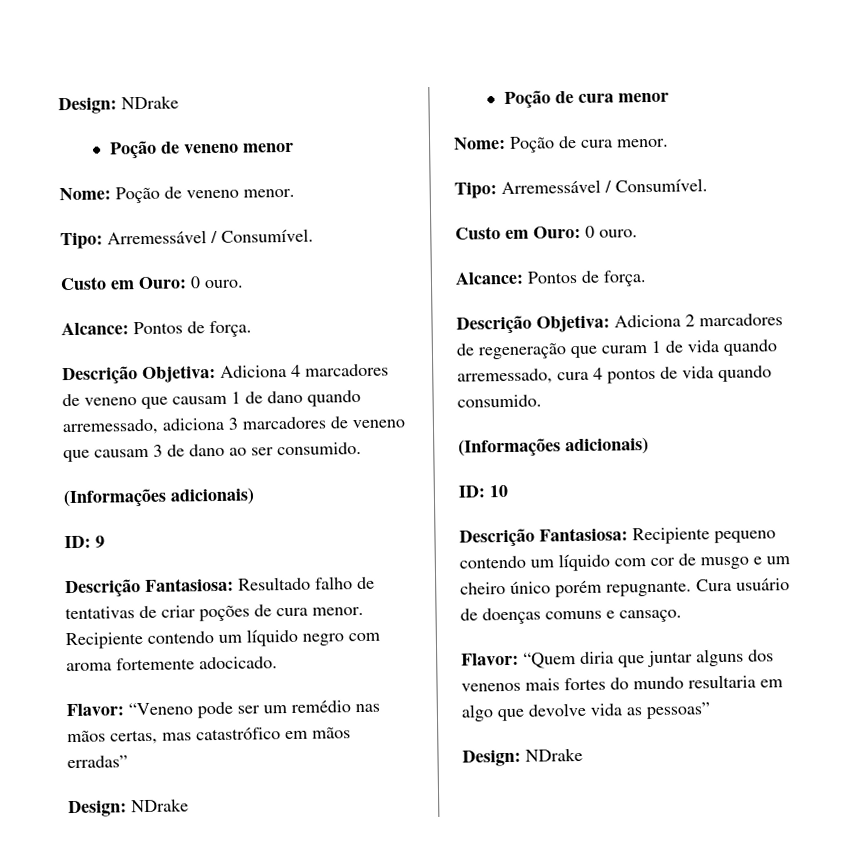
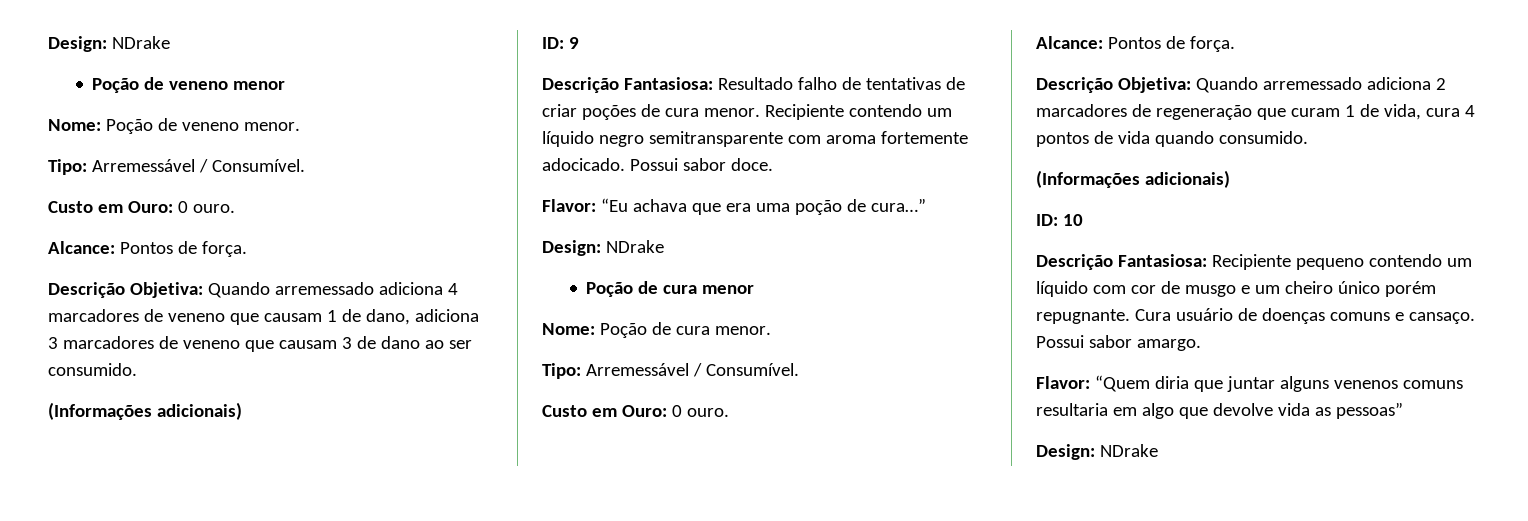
- Descrição Objetiva: Adiciona 4 marcadores de veneno que causam 1 de dano quando arremessado, adiciona 3 marcadores de veneno que causam 3 de dano ao ser consumido.
+ Descrição Objetiva: Quando arremessado adiciona 4 marcadores de veneno que causam 1 de dano, adiciona 3 marcadores de veneno que causam 3 de dano ao ser consumido.
- Recipiente contendo um líquido negro com aroma fortemente adocicado.
- Flavor: “Veneno pode ser um remédio nas mãos certas, mas catastrófico em mãos erradas”
+ Recipiente contendo um líquido negro semitransparente com aroma fortemente adocicado. Possui sabor doce.
+ Flavor: “Eu achava que era uma poção de cura…”
- Descrição Objetiva: Adiciona 2 marcadores de regeneração que curam 1 de vida quando arremessado, cura 4 pontos de vida quando consumido.
+ Descrição Objetiva: Quando arremessado adiciona 2 marcadores de regeneração que curam 1 de vida, cura 4 pontos de vida quando consumido.
+ Possui sabor amargo.
- Flavor: “Quem diria que juntar alguns dos venenos mais fortes do mundo resultaria em algo que devolve vida as pessoas”
+ Flavor: “Quem diria que juntar alguns venenos comuns resultaria em algo que devolve vida as pessoas”

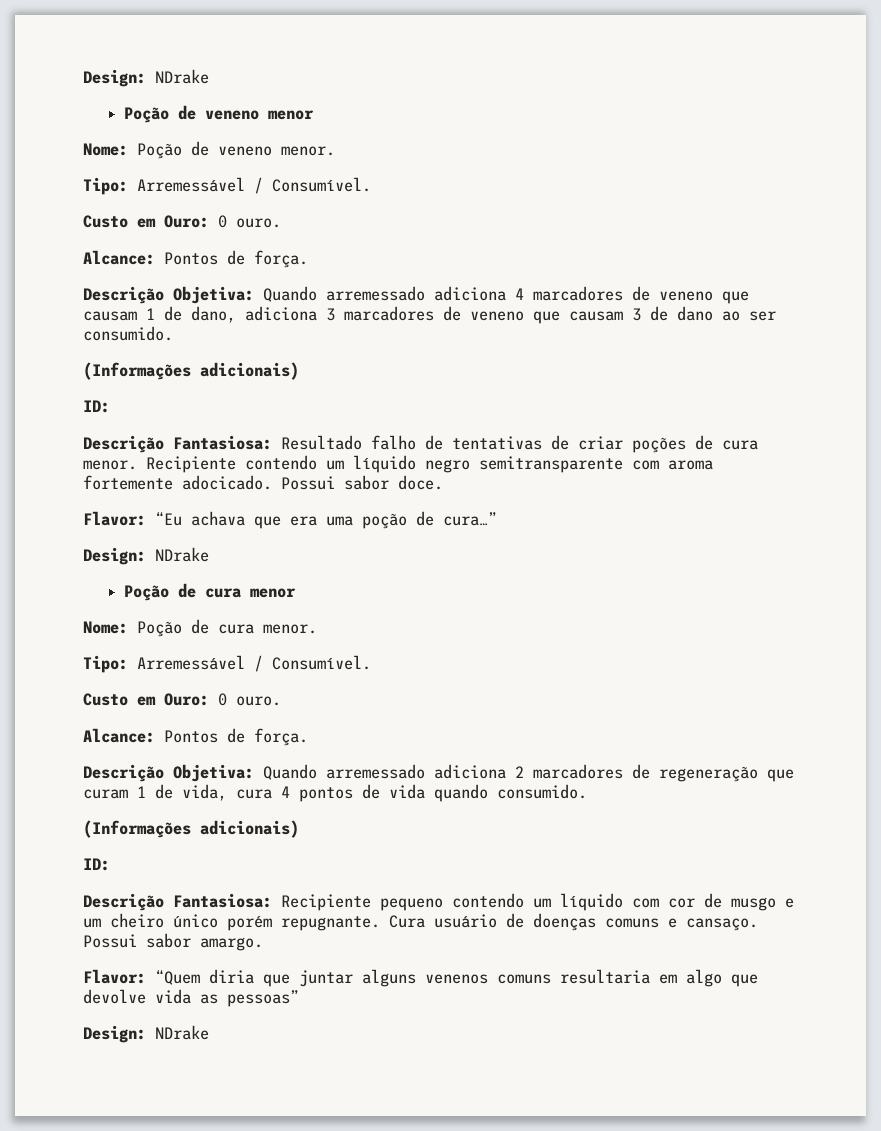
  Descrição Objetiva: Quando arremessado adiciona 4 marcadores de veneno que causam 1 de dano, adiciona 3 marcadores de veneno que causam 3 de dano ao ser consumido.
  (Informações adicionais)
- ID: 9
+ ID:
  Descrição Objetiva: Quando arremessado adiciona 2 marcadores de regeneração que curam 1 de vida, cura 4 pontos de vida quando consumido.
  (Informações adicionais)
- ID: 10
+ ID:

